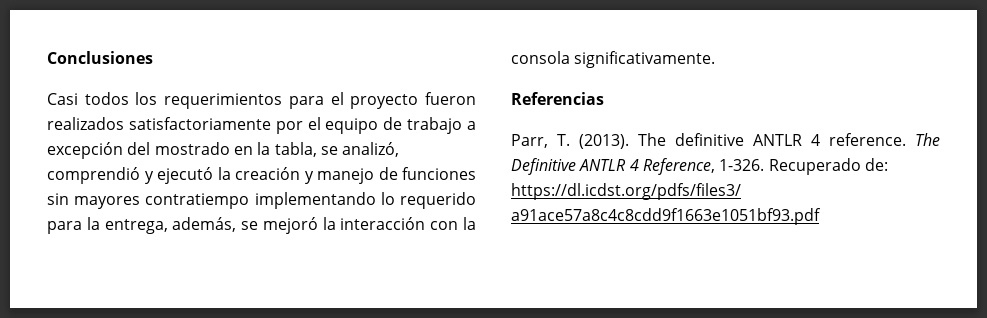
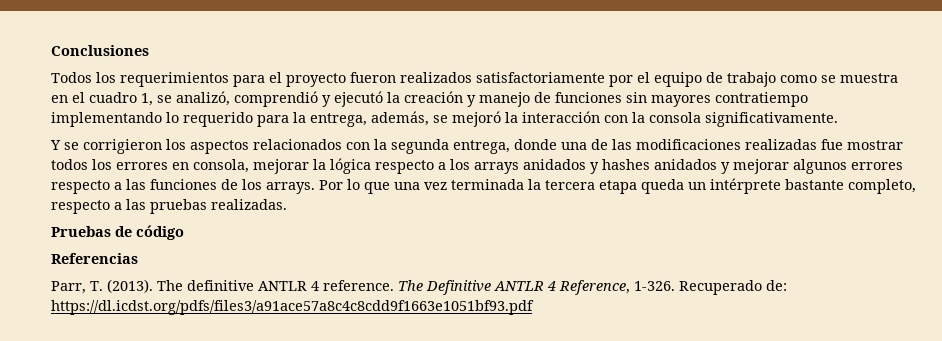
- Casi todos los requerimientos para el proyecto fueron realizados satisfactoriamente por el equipo de trabajo a excepción del mostrado en la tabla, se analizó, comprendió y ejecutó la creación y manejo de funciones sin mayores contratiempo implementando lo requerido para la entrega, además, se mejoró la interacción con la consola significativamente.
+ Todos los requerimientos para el proyecto fueron realizados satisfactoriamente por el equipo de trabajo como se muestra en el cuadro 1, se analizó, comprendió y ejecutó la creación y manejo de funciones sin mayores contratiempo implementando lo requerido para la entrega, además, se mejoró la interacción con la consola significativamente.
+ Y se corrigieron los aspectos relacionados con la segunda entrega, donde una de las modificaciones realizadas fue mostrar todos los errores en consola, mejorar la lógica respecto a los arrays anidados y hashes anidados y mejorar algunos errores respecto a las funciones de los arrays. Por lo que una vez terminada la tercera etapa queda un intérprete bastante completo, respecto a las pruebas realizadas.
+ Pruebas de código

